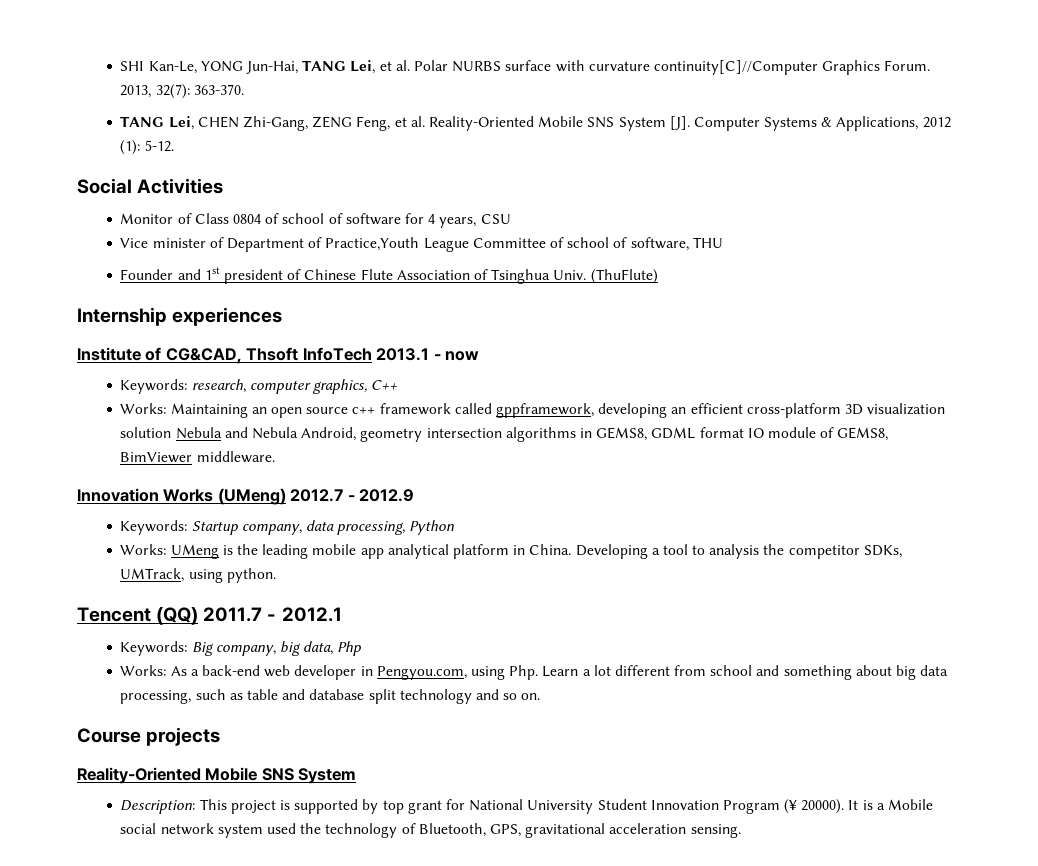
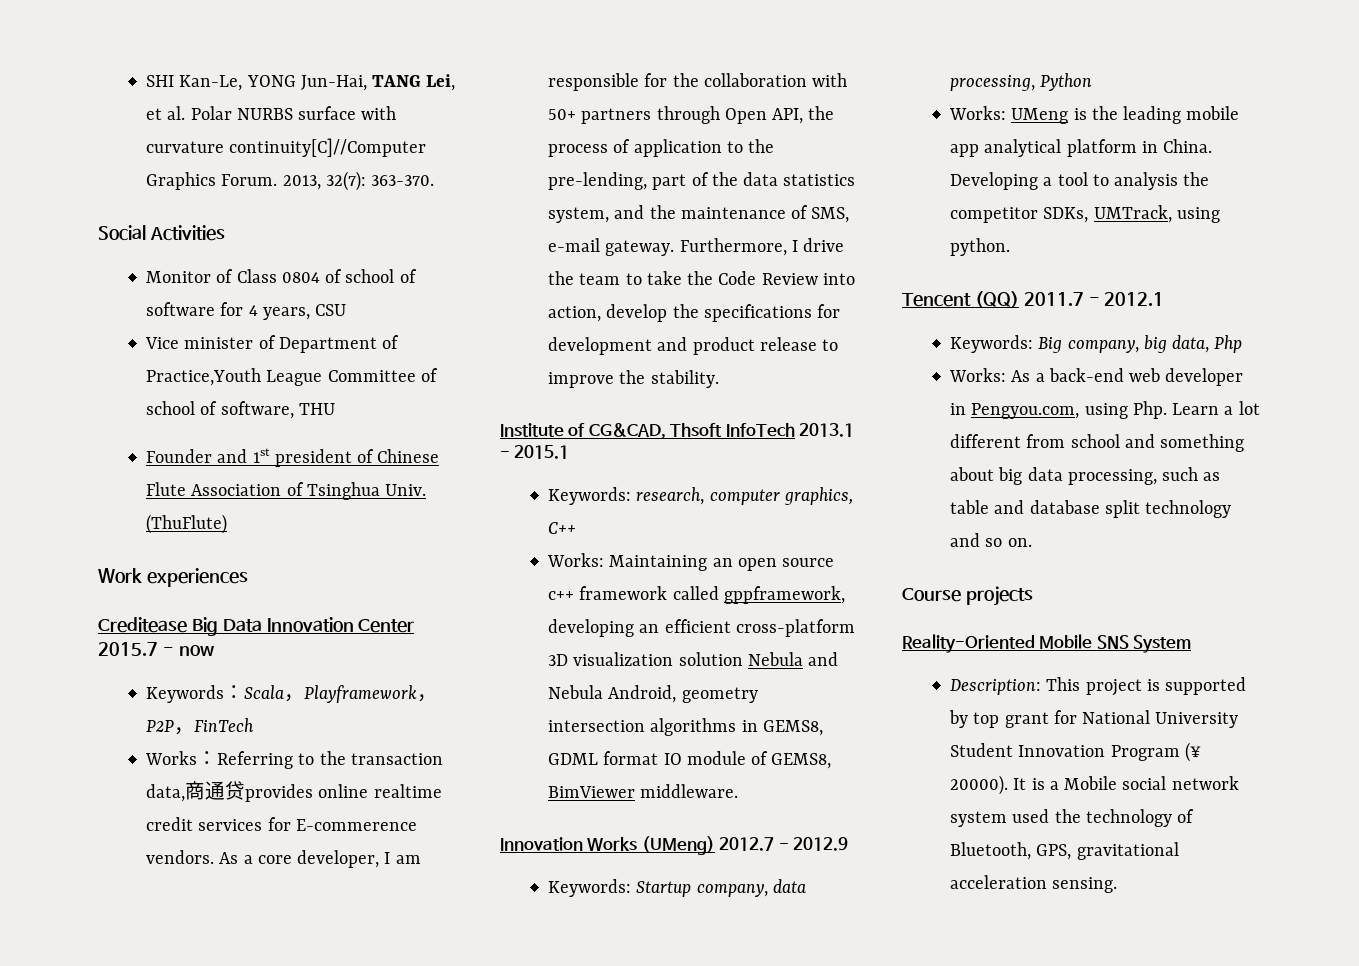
- TANG Lei, CHEN Zhi-Gang, ZENG Feng, et al. Reality-Oriented Mobile SNS System [J]. Computer Systems & Applications, 2012 (1): 5-12.
- Internship experiences
+ Work experiences
+ Creditease Big Data Innovation Center 2015.7 - now
+ Keywords：Scala，Playframework，P2P，FinTech
+ Works：Referring to the transaction data,商通贷provides online realtime credit services for E-commerence vendors. As a core developer, I am responsible for the collaboration with 50+ partners through Open API, the process of application to the pre-lending, part of the data statistics system, and the maintenance of SMS, e-mail gateway. Furthermore, I drive the team to take the Code Review into action, develop the specifications for development and product release to improve the stability.
- Institute of CG&CAD, Thsoft InfoTech 2013.1 - now
+ Institute of CG&CAD, Thsoft InfoTech 2013.1 - 2015.1

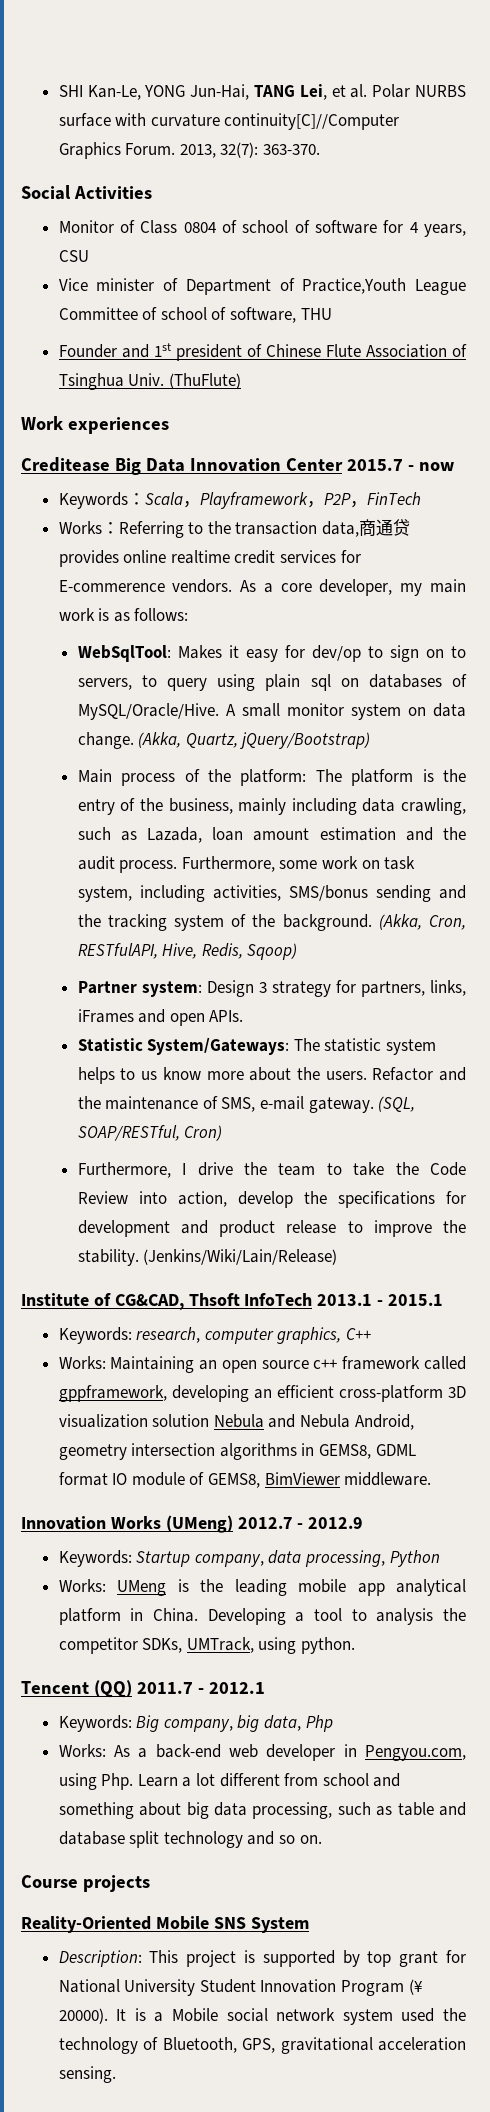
- As a core developer, I am responsible for the collaboration with 50+ partners through Open API, the process of application to the pre-lending, part of the data statistics system, and the maintenance of SMS, e-mail gateway. Furthermore, I drive the team to take the Code Review into action, develop the specifications for development and product release to improve the stability.
+ As a core developer, my main work is as follows:
+ WebSqlTool: Makes it easy for dev/op to sign on to servers, to query using plain sql on databases of MySQL/Oracle/Hive. A small monitor system on data change. (Akka, Quartz, jQuery/Bootstrap)
+ Main process of the platform: The platform is the entry of the business, mainly including data crawling, such as Lazada, loan amount estimation and the audit process. Furthermore, some work on task system, including activities, SMS/bonus sending and the tracking system of the background. (Akka, Cron, RESTfulAPI, Hive, Redis, Sqoop)
+ Partner system: Design 3 strategy for partners, links, iFrames and open APIs.
+ Statistic System/Gateways: The statistic system helps to us know more about the users. Refactor and the maintenance of SMS, e-mail gateway. (SQL, SOAP/RESTful, Cron)
+ Furthermore, I drive the team to take the Code Review into action, develop the specifications for development and product release to improve the stability. (Jenkins/Wiki/Lain/Release)

